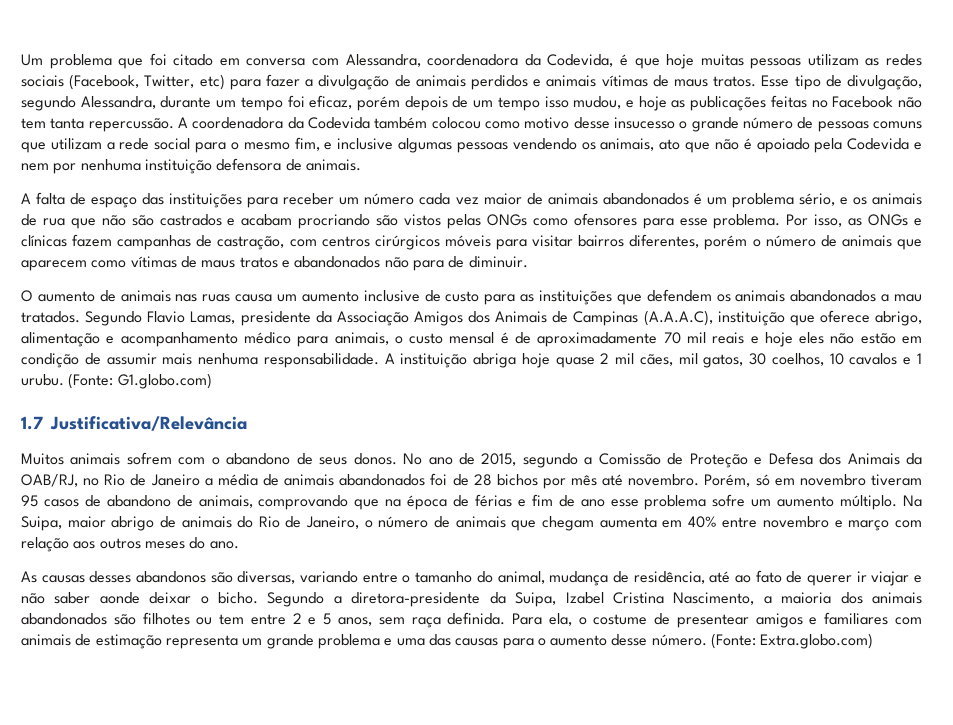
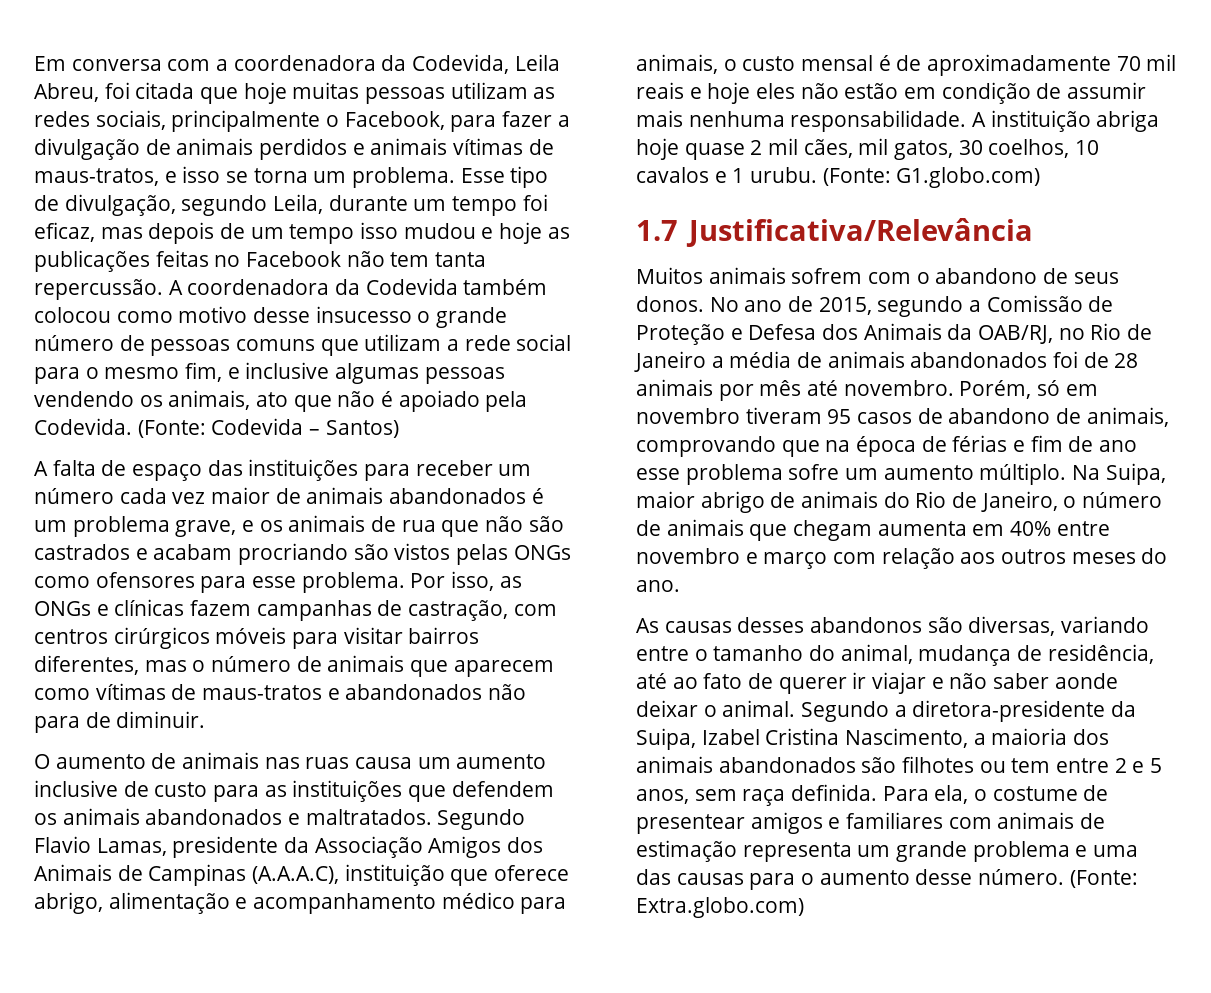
- Um problema que foi citado em conversa com Alessandra, coordenadora da Codevida, é que hoje muitas pessoas utilizam as redes sociais (Facebook, Twitter, etc) para fazer a divulgação de animais perdidos e animais vítimas de maus tratos.
+ Em conversa com a coordenadora da Codevida, Leila Abreu, foi citada que hoje muitas pessoas utilizam as redes sociais, principalmente o Facebook, para fazer a divulgação de animais perdidos e animais vítimas de maus-tratos, e isso se torna um problema.
- Esse tipo de divulgação, segundo Alessandra, durante um tempo foi eficaz, porém depois de um tempo isso mudou, e hoje as publicações feitas no Facebook não tem tanta repercussão.
+ Esse tipo de divulgação, segundo Leila, durante um tempo foi eficaz, mas depois de um tempo isso mudou e hoje as publicações feitas no Facebook não tem tanta repercussão.
- A coordenadora da Codevida também colocou como motivo desse insucesso o grande número de pessoas comuns que utilizam a rede social para o mesmo fim, e inclusive algumas pessoas vendendo os animais, ato que não é apoiado pela Codevida e nem por nenhuma instituição defensora de animais.
+ A coordenadora da Codevida também colocou como motivo desse insucesso o grande número de pessoas comuns que utilizam a rede social para o mesmo fim, e inclusive algumas pessoas vendendo os animais, ato que não é apoiado pela Codevida. (Fonte: Codevida – Santos)
- A falta de espaço das instituições para receber um número cada vez maior de animais abandonados é um problema sério, e os animais de rua que não são castrados e acabam procriando são vistos pelas ONGs como ofensores para esse problema.
+ A falta de espaço das instituições para receber um número cada vez maior de animais abandonados é um problema grave, e os animais de rua que não são castrados e acabam procriando são vistos pelas ONGs como ofensores para esse problema.
- Por isso, as ONGs e clínicas fazem campanhas de castração, com centros cirúrgicos móveis para visitar bairros diferentes, porém o número de animais que aparecem como vítimas de maus tratos e abandonados não para de diminuir.
+ Por isso, as ONGs e clínicas fazem campanhas de castração, com centros cirúrgicos móveis para visitar bairros diferentes, mas o número de animais que aparecem como vítimas de maus-tratos e abandonados não para de diminuir.
- O aumento de animais nas ruas causa um aumento inclusive de custo para as instituições que defendem os animais abandonados a mau tratados.
+ O aumento de animais nas ruas causa um aumento inclusive de custo para as instituições que defendem os animais abandonados e maltratados.
- No ano de 2015, segundo a Comissão de Proteção e Defesa dos Animais da OAB/RJ, no Rio de Janeiro a média de animais abandonados foi de 28 bichos por mês até novembro.
+ No ano de 2015, segundo a Comissão de Proteção e Defesa dos Animais da OAB/RJ, no Rio de Janeiro a média de animais abandonados foi de 28 animais por mês até novembro.
- As causas desses abandonos são diversas, variando entre o tamanho do animal, mudança de residência, até ao fato de querer ir viajar e não saber aonde deixar o bicho.
+ As causas desses abandonos são diversas, variando entre o tamanho do animal, mudança de residência, até ao fato de querer ir viajar e não saber aonde deixar o animal.

